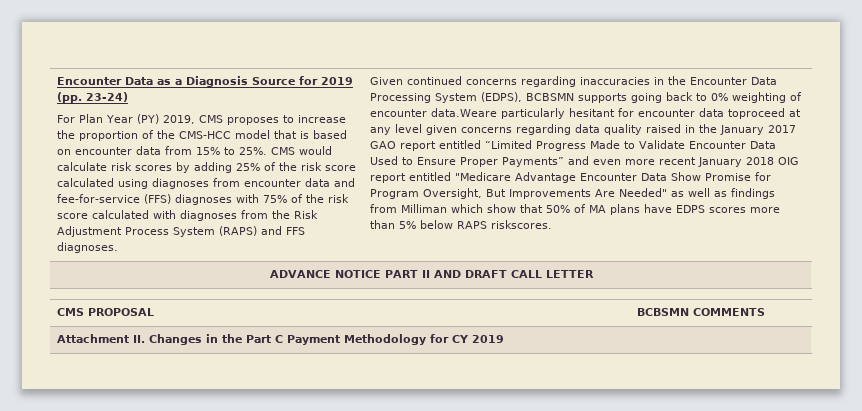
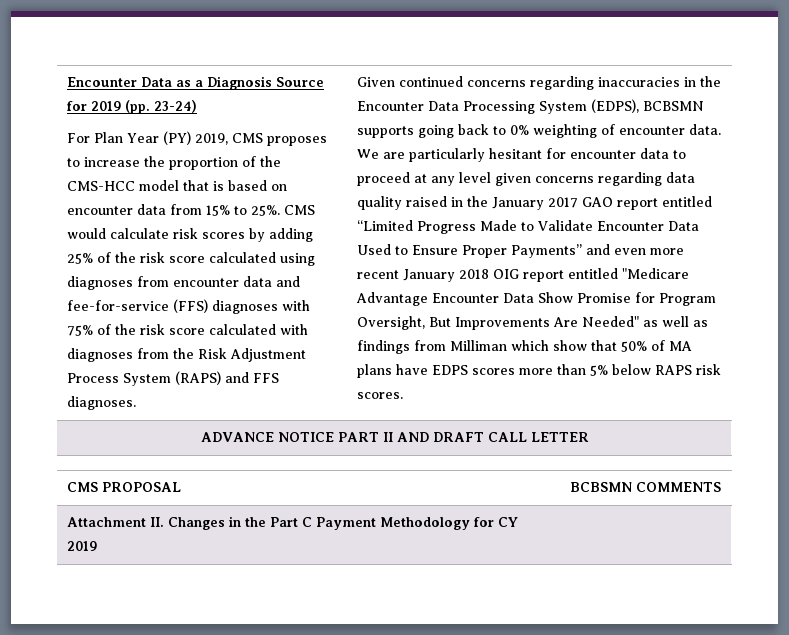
- Given continued concerns regarding inaccuracies in the Encounter Data Processing System (EDPS), BCBSMN supports going back to 0% weighting of encounter data.Weare particularly hesitant for encounter data toproceed at any level given concerns regarding data quality raised in the January 2017 GAO report entitled “Limited Progress Made to Validate Encounter Data Used to Ensure Proper Payments” and even more recent January 2018 OIG report entitled "Medicare Advantage Encounter Data Show Promise for Program Oversight, But Improvements Are Needed" as well as findings from Milliman which show that 50% of MA plans have EDPS scores more than 5% below RAPS riskscores.
+ Given continued concerns regarding inaccuracies in the Encounter Data Processing System (EDPS), BCBSMN supports going back to 0% weighting of encounter data. We are particularly hesitant for encounter data to proceed at any level given concerns regarding data quality raised in the January 2017 GAO report entitled “Limited Progress Made to Validate Encounter Data Used to Ensure Proper Payments” and even more recent January 2018 OIG report entitled "Medicare Advantage Encounter Data Show Promise for Program Oversight, But Improvements Are Needed" as well as findings from Milliman which show that 50% of MA plans have EDPS scores more than 5% below RAPS risk scores.

